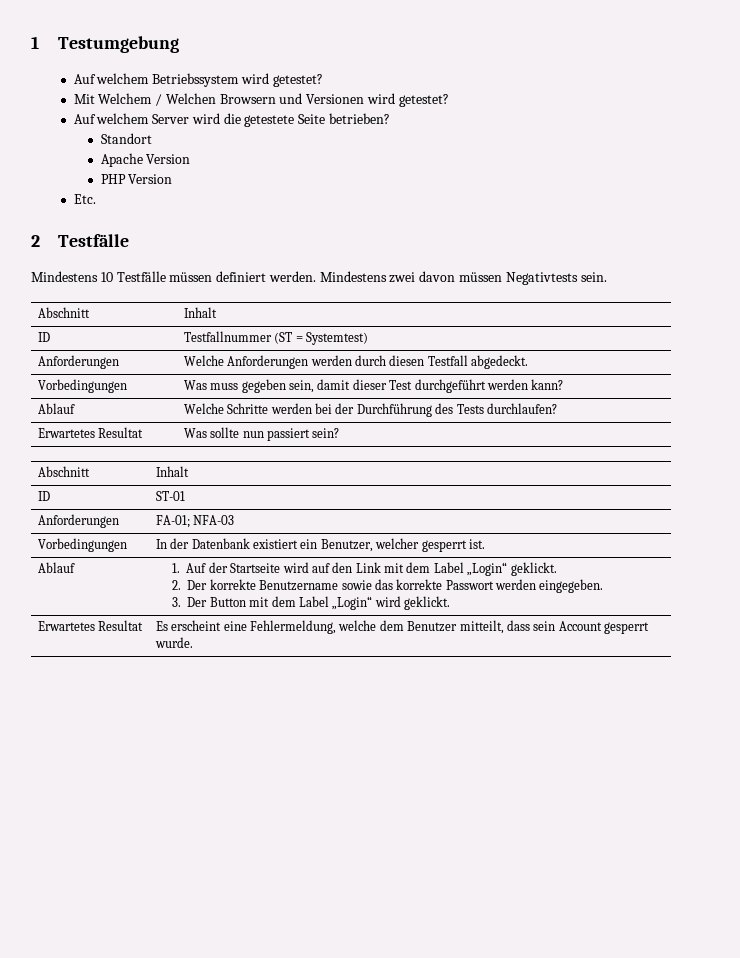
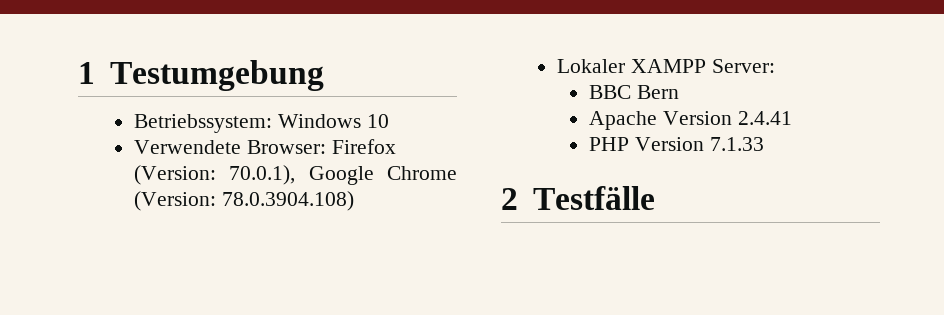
- Auf welchem Betriebssystem wird getestet?
- Mit Welchem / Welchen Browsern und Versionen wird getestet?
- Auf welchem Server wird die getestete Seite betrieben?
- Standort
+ Betriebssystem: Windows 10
+ Verwendete Browser: Firefox (Version: 70.0.1), Google Chrome (Version: 78.0.3904.108)
+ Lokaler XAMPP Server:
+ BBC Bern
- Apache Version
+ Apache Version 2.4.41
- PHP Version
- Etc.
+ PHP Version 7.1.33
- Mindestens 10 Testfälle müssen definiert werden. Mindestens zwei davon müssen Negativtests sein.
- Abschnitt | Inhalt
- ID | Testfallnummer (ST = Systemtest)
- Anforderungen | Welche Anforderungen werden durch diesen Testfall abgedeckt.
- Vorbedingungen | Was muss gegeben sein, damit dieser Test durchgeführt werden kann?
- Ablauf | Welche Schritte werden bei der Durchführung des Tests durchlaufen?
- Erwartetes Resultat | Was sollte nun passiert sein?
- Abschnitt | Inhalt
- ID | ST-01
- Anforderungen | FA-01; NFA-03
- Vorbedingungen | In der Datenbank existiert ein Benutzer, welcher gesperrt ist.
- Ablauf | 1. Auf der Startseite wird auf den Link mit dem Label „Login“ geklickt.
- 2. Der korrekte Benutzername sowie das korrekte Passwort werden eingegeben.
- 3. Der Button mit dem Label „Login“ wird geklickt.
- Erwartetes Resultat | Es erscheint eine Fehlermeldung, welche dem Benutzer mitteilt, dass sein Account gesperrt wurde.

